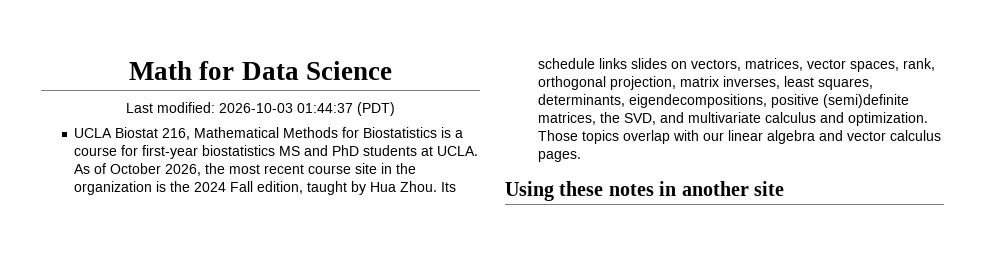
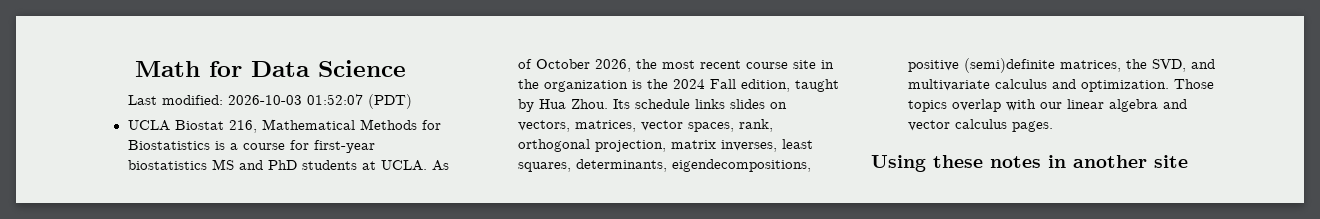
- Last modified: 2026-10-03 01:44:37 (PDT)
+ Last modified: 2026-10-03 01:52:07 (PDT)

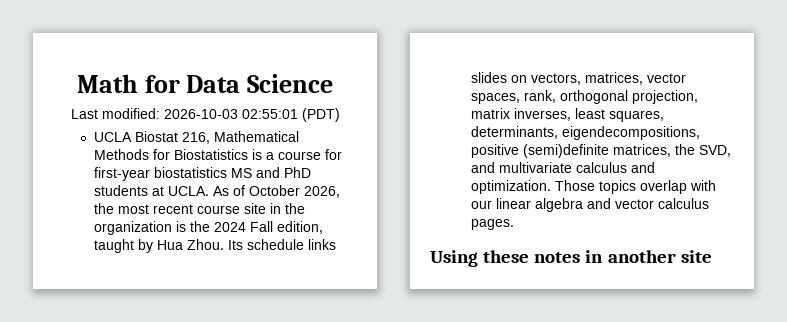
- Last modified: 2026-10-03 01:52:07 (PDT)
+ Last modified: 2026-10-03 02:55:01 (PDT)

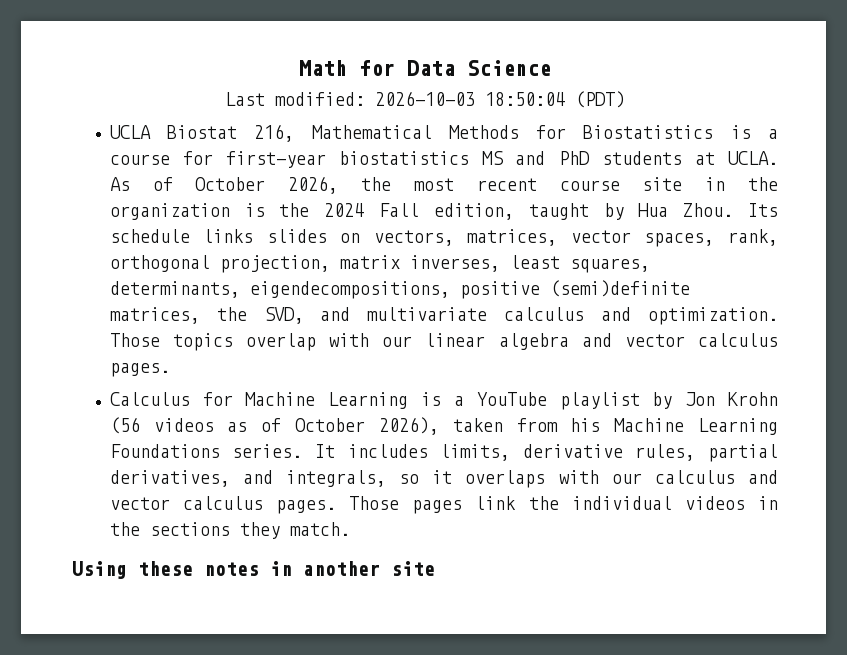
- Last modified: 2026-10-03 02:55:01 (PDT)
+ Last modified: 2026-10-03 18:50:04 (PDT)
+ Calculus for Machine Learning is a YouTube playlist by Jon Krohn (56 videos as of October 2026), taken from his Machine Learning Foundations series. It includes limits, derivative rules, partial derivatives, and integrals, so it overlaps with our calculus and vector calculus pages. Those pages link the individual videos in the sections they match.

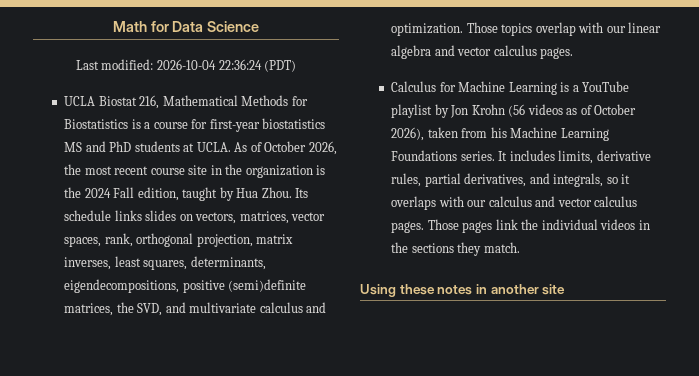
- Last modified: 2026-10-03 18:50:04 (PDT)
+ Last modified: 2026-10-04 22:36:24 (PDT)

